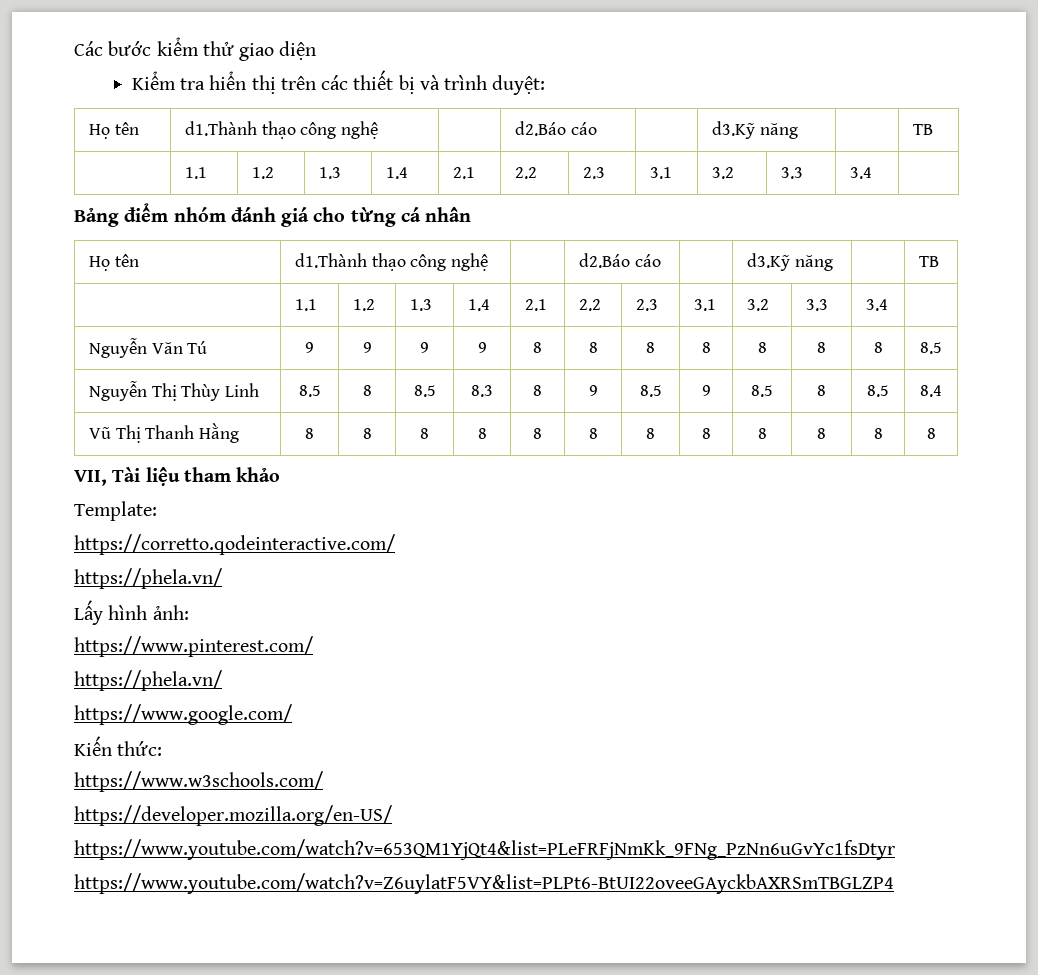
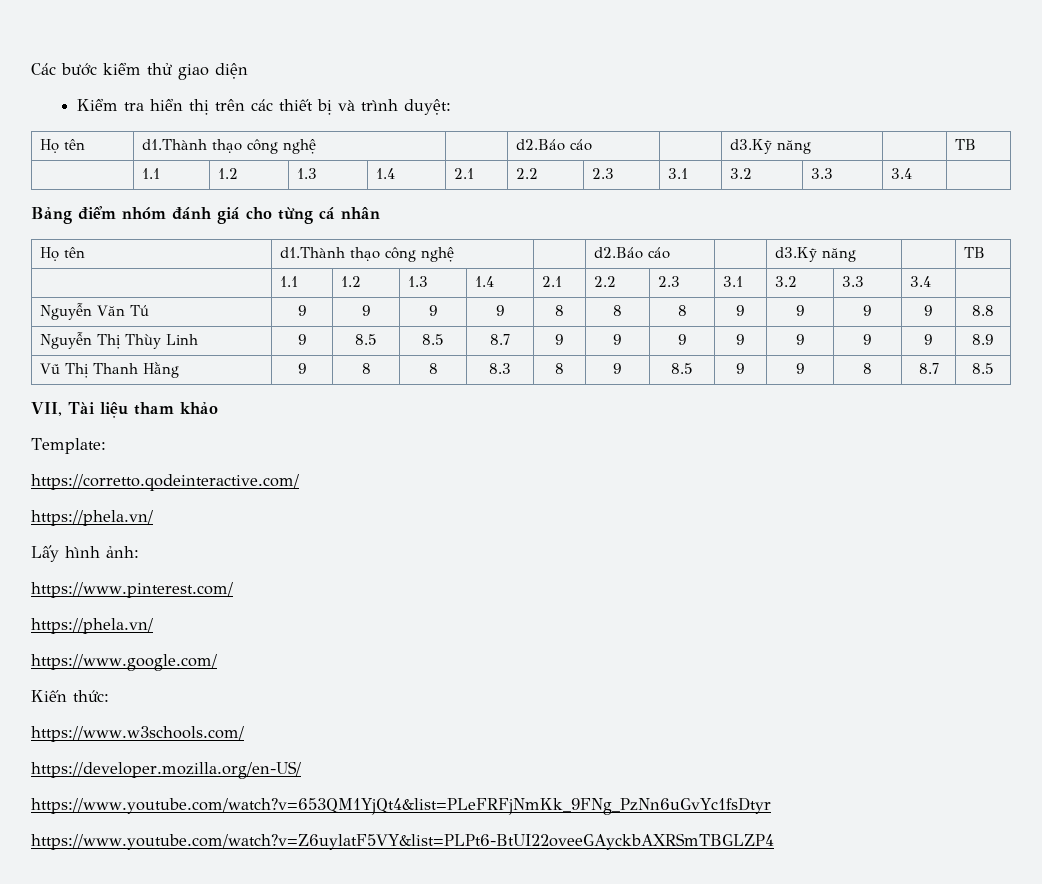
- Nguyễn Văn Tú | 9 | 9 | 9 | 9 | 8 | 8 | 8 | 8 | 8 | 8 | 8 | 8.5
+ Nguyễn Văn Tú | 9 | 9 | 9 | 9 | 8 | 8 | 8 | 9 | 9 | 9 | 9 | 8.8
- Nguyễn Thị Thùy Linh | 8.5 | 8 | 8.5 | 8.3 | 8 | 9 | 8.5 | 9 | 8.5 | 8 | 8.5 | 8.4
- Vũ Thị Thanh Hằng | 8 | 8 | 8 | 8 | 8 | 8 | 8 | 8 | 8 | 8 | 8 | 8
+ Nguyễn Thị Thùy Linh | 9 | 8.5 | 8.5 | 8.7 | 9 | 9 | 9 | 9 | 9 | 9 | 9 | 8.9
+ Vũ Thị Thanh Hằng | 9 | 8 | 8 | 8.3 | 8 | 9 | 8.5 | 9 | 9 | 8 | 8.7 | 8.5

